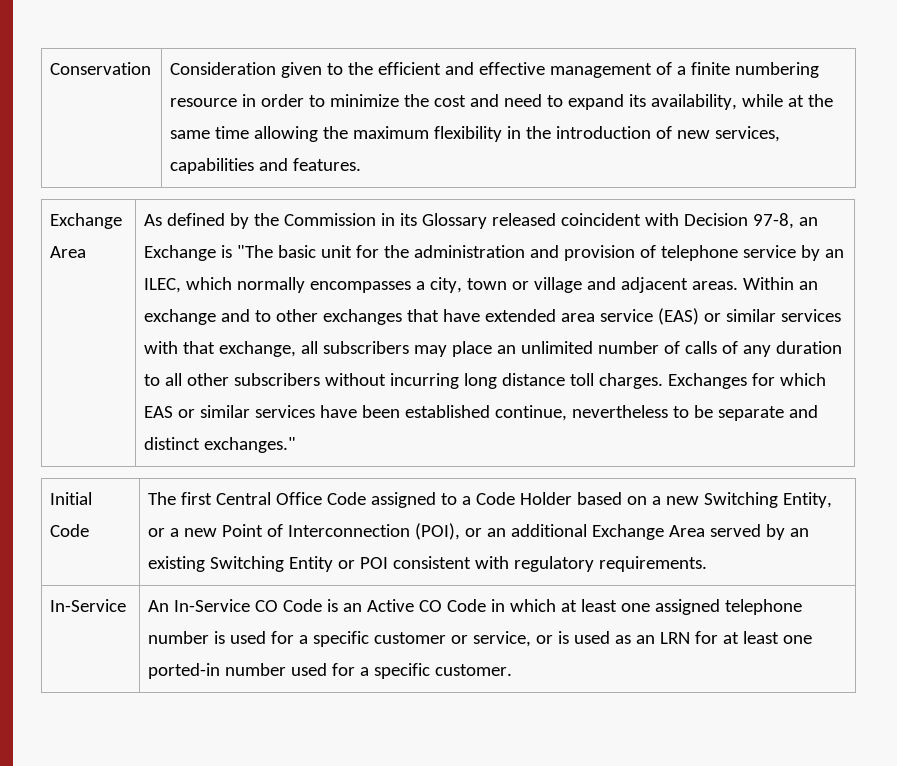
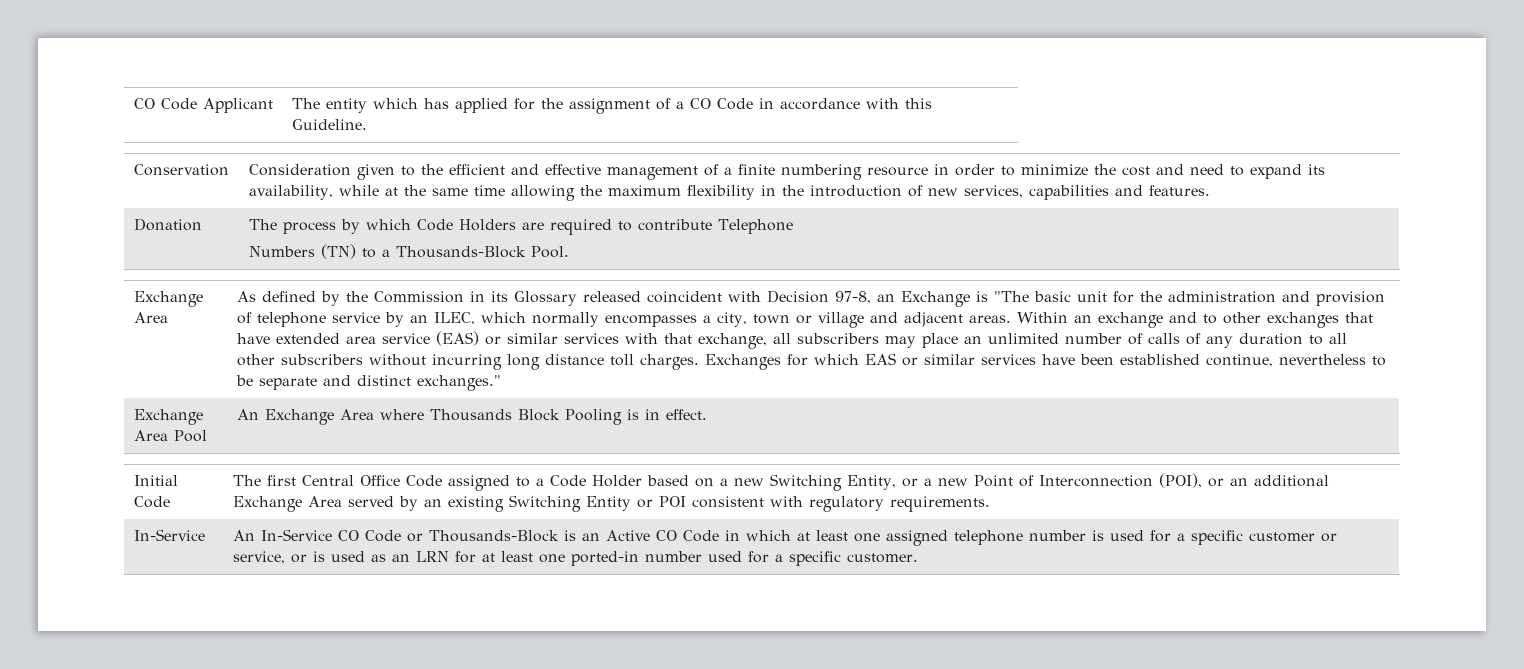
+ CO Code Applicant | The entity which has applied for the assignment of a CO Code in accordance with this Guideline.
+ Donation | The process by which Code Holders are required to contribute Telephone
+ Numbers (TN) to a Thousands-Block Pool.
+ Exchange Area Pool | An Exchange Area where Thousands Block Pooling is in effect.
- An In-Service CO Code is an Active CO Code in which at least one assigned telephone number is used for a specific customer or service, or is used as an LRN for at least one ported-in number used for a specific customer.
+ An In-Service CO Code or Thousands-Block is an Active CO Code in which at least one assigned telephone number is used for a specific customer or service, or is used as an LRN for at least one ported-in number used for a specific customer.

